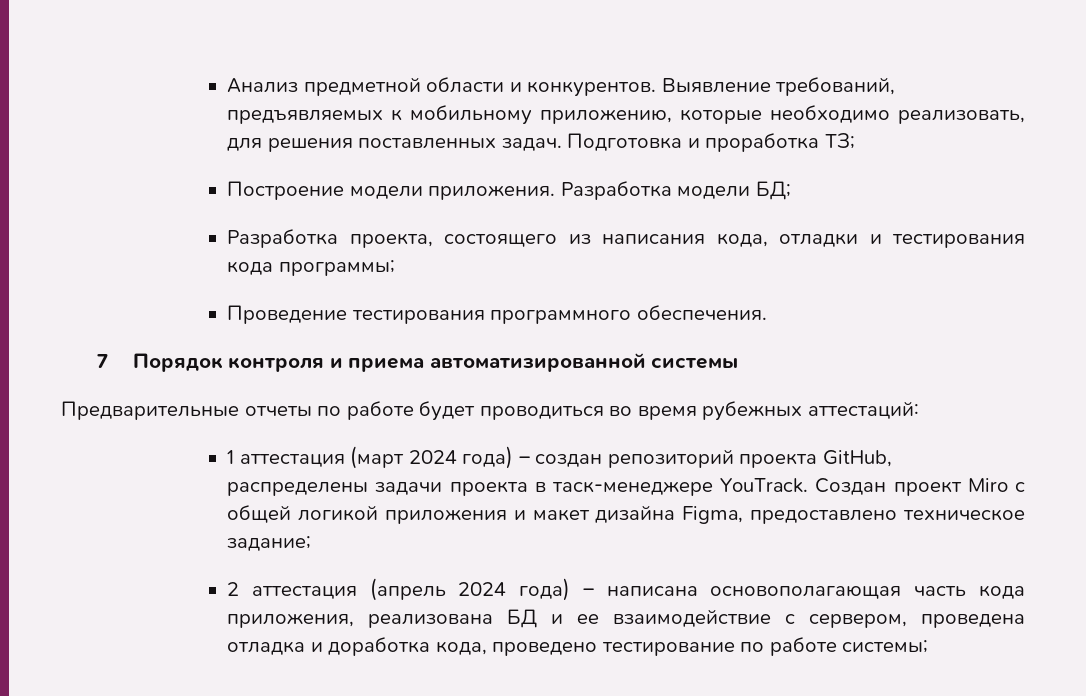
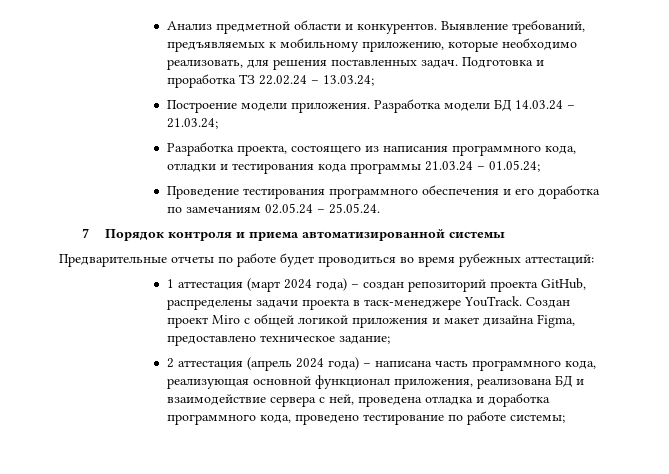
- Подготовка и проработка ТЗ;
+ Подготовка и проработка ТЗ 22.02.24 – 13.03.24;
- Разработка модели БД;
+ Разработка модели БД 14.03.24 – 21.03.24;
- Разработка проекта, состоящего из написания кода, отладки и тестирования кода программы;
+ Разработка проекта, состоящего из написания программного кода, отладки и тестирования кода программы 21.03.24 – 01.05.24;
- Проведение тестирования программного обеспечения.
+ Проведение тестирования программного обеспечения и его доработка по замечаниям 02.05.24 – 25.05.24.
- 2 аттестация (апрель 2024 года) – написана основополагающая часть кода приложения, реализована БД и ее взаимодействие с сервером, проведена отладка и доработка кода, проведено тестирование по работе системы;
+ 2 аттестация (апрель 2024 года) – написана часть программного кода, реализующая основной функционал приложения, реализована БД и взаимодействие сервера с ней, проведена отладка и доработка программного кода, проведено тестирование по работе системы;

